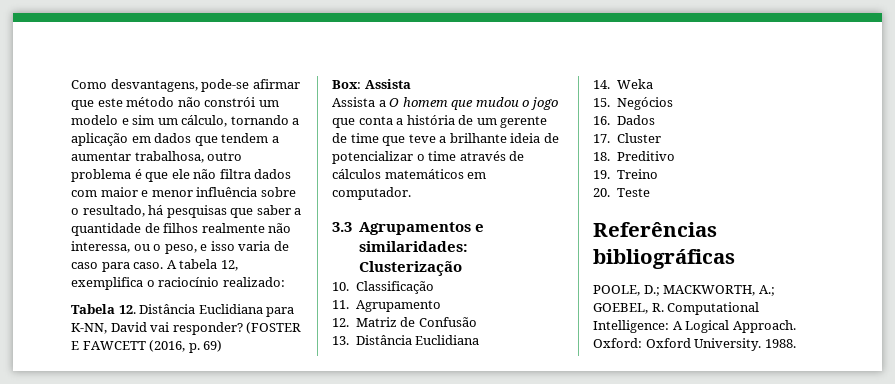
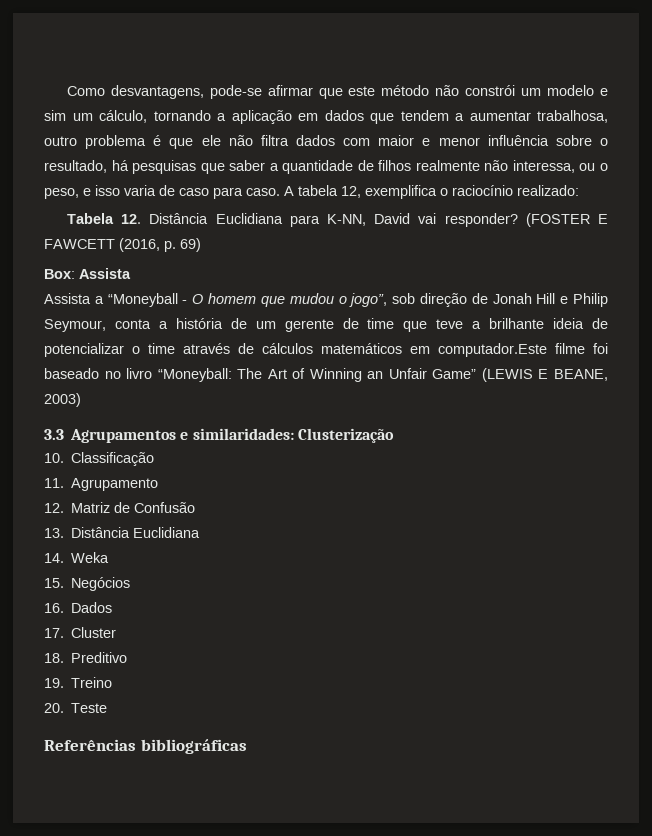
- Assista a O homem que mudou o jogo que conta a história de um gerente de time que teve a brilhante ideia de potencializar o time através de cálculos matemáticos em computador.
+ Assista a “Moneyball - O homem que mudou o jogo”, sob direção de Jonah Hill e Philip Seymour, conta a história de um gerente de time que teve a brilhante ideia de potencializar o time através de cálculos matemáticos em computador.Este filme foi baseado no livro “Moneyball: The Art of Winning an Unfair Game” (LEWIS E BEANE, 2003)
- POOLE, D.; MACKWORTH, A.; GOEBEL, R. Computational Intelligence: A Logical Approach. Oxford: Oxford University. 1988.

